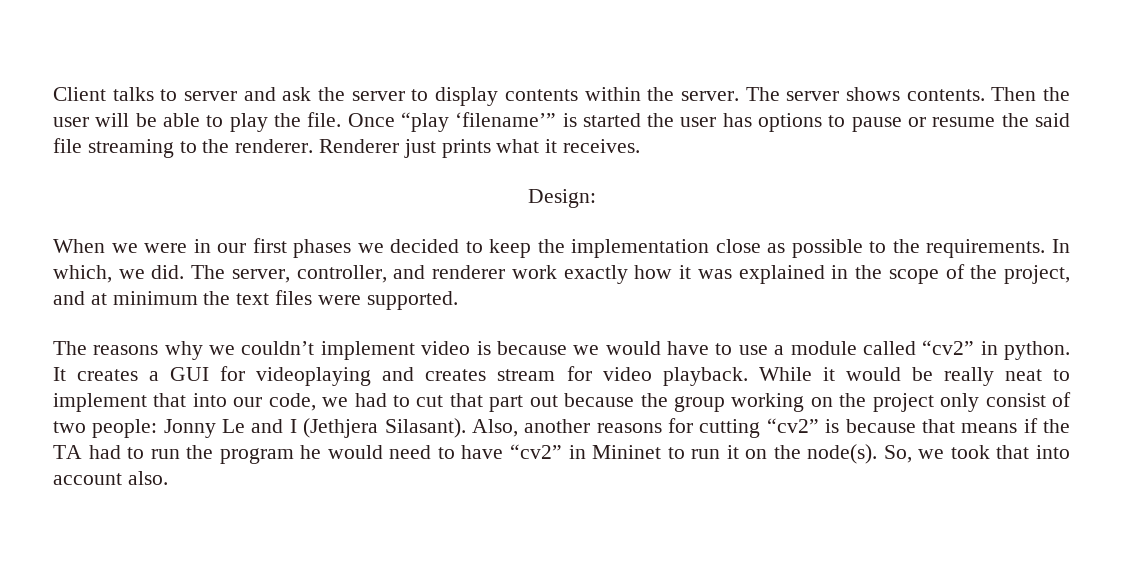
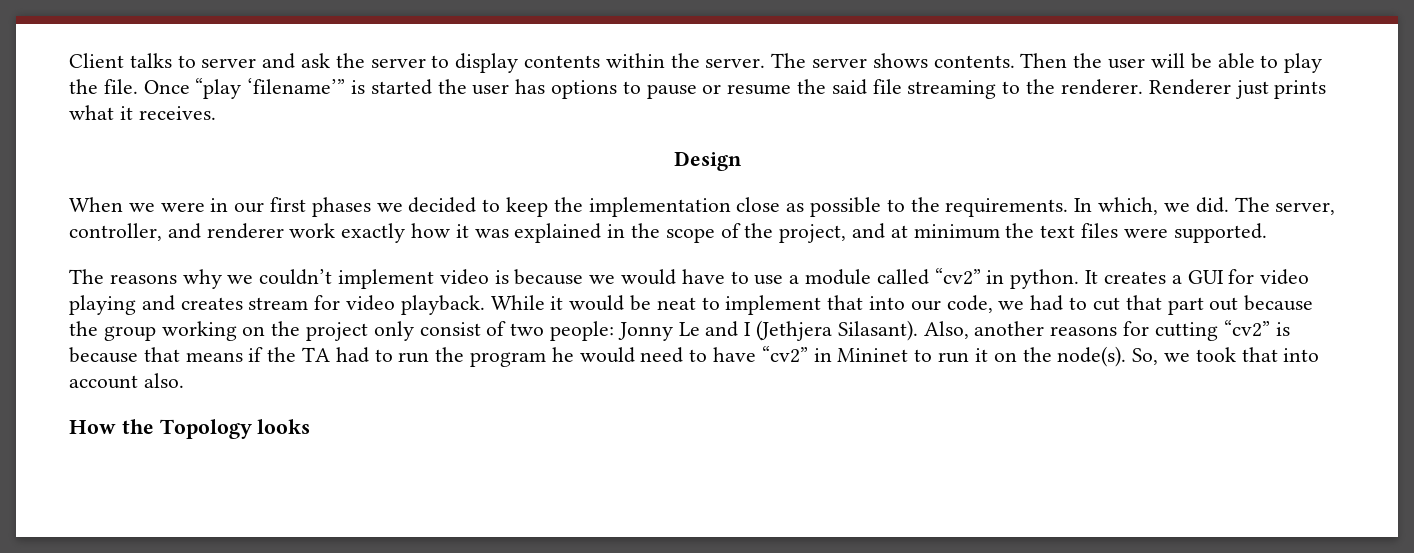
- Design:
+ Design
- It creates a GUI for videoplaying and creates stream for video playback.
+ It creates a GUI for video playing and creates stream for video playback.
- While it would be really neat to implement that into our code, we had to cut that part out because the group working on the project only consist of two people: Jonny Le and I (Jethjera Silasant).
+ While it would be neat to implement that into our code, we had to cut that part out because the group working on the project only consist of two people: Jonny Le and I (Jethjera Silasant).
+ How the Topology looks

